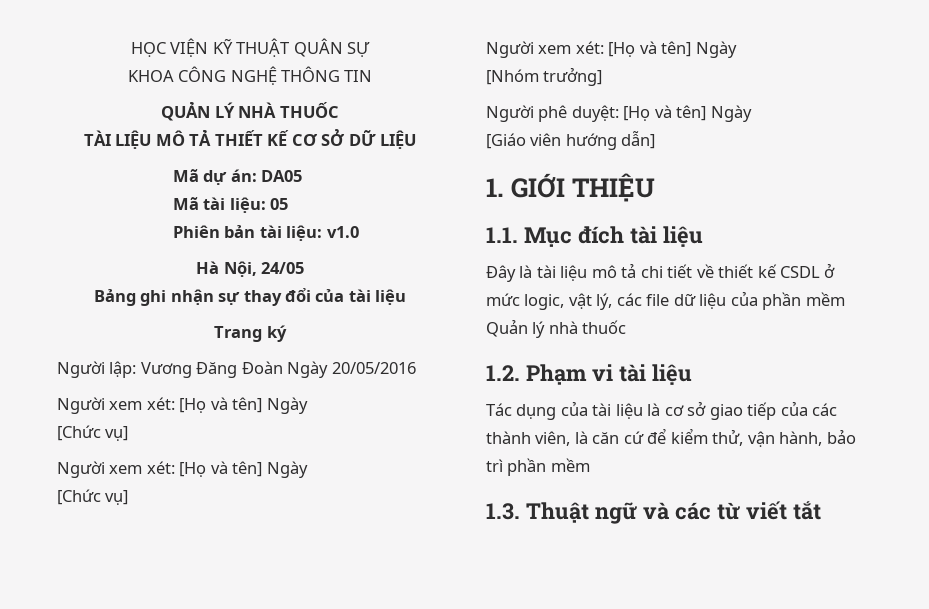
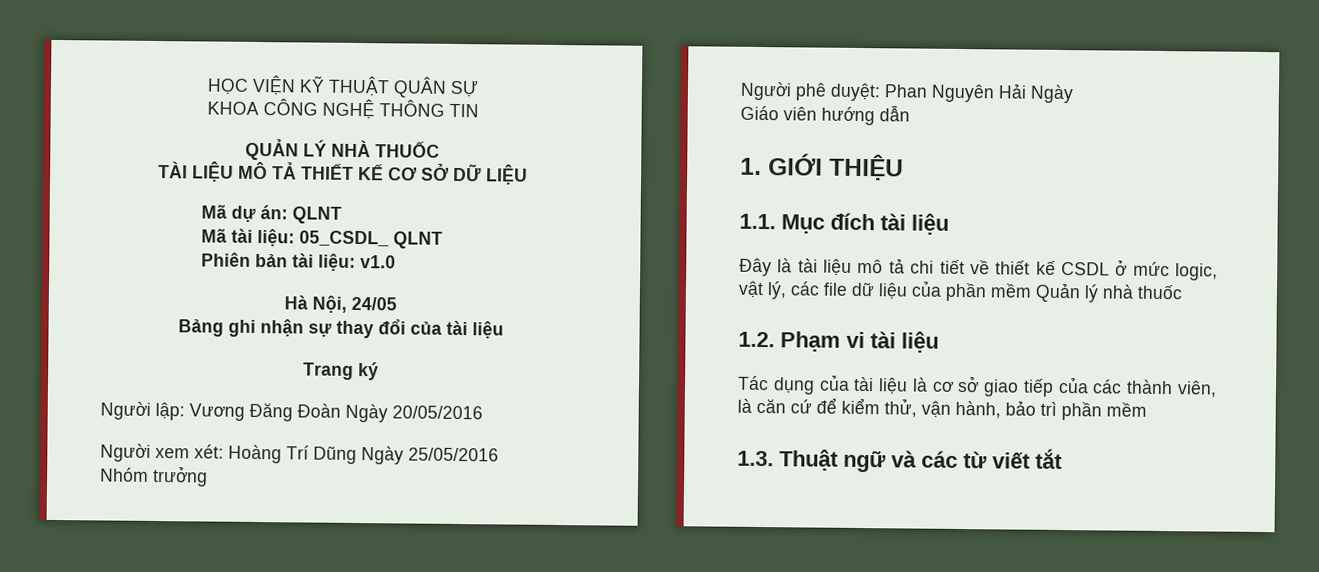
- Mã dự án: DA05
+ Mã dự án: QLNT
- Mã tài liệu: 05
+ Mã tài liệu: 05_CSDL_ QLNT
  Người lập: Vương Đăng Đoàn Ngày 20/05/2016
- Người xem xét: [Họ và tên] Ngày
- [Chức vụ]
- Người xem xét: [Họ và tên] Ngày
- [Chức vụ]
- Người xem xét: [Họ và tên] Ngày
- [Nhóm trưởng]
+ Người xem xét: Hoàng Trí Dũng Ngày 25/05/2016
+ Nhóm trưởng
- Người phê duyệt: [Họ và tên] Ngày
- [Giáo viên hướng dẫn]
+ Người phê duyệt: Phan Nguyên Hải Ngày
+ Giáo viên hướng dẫn

